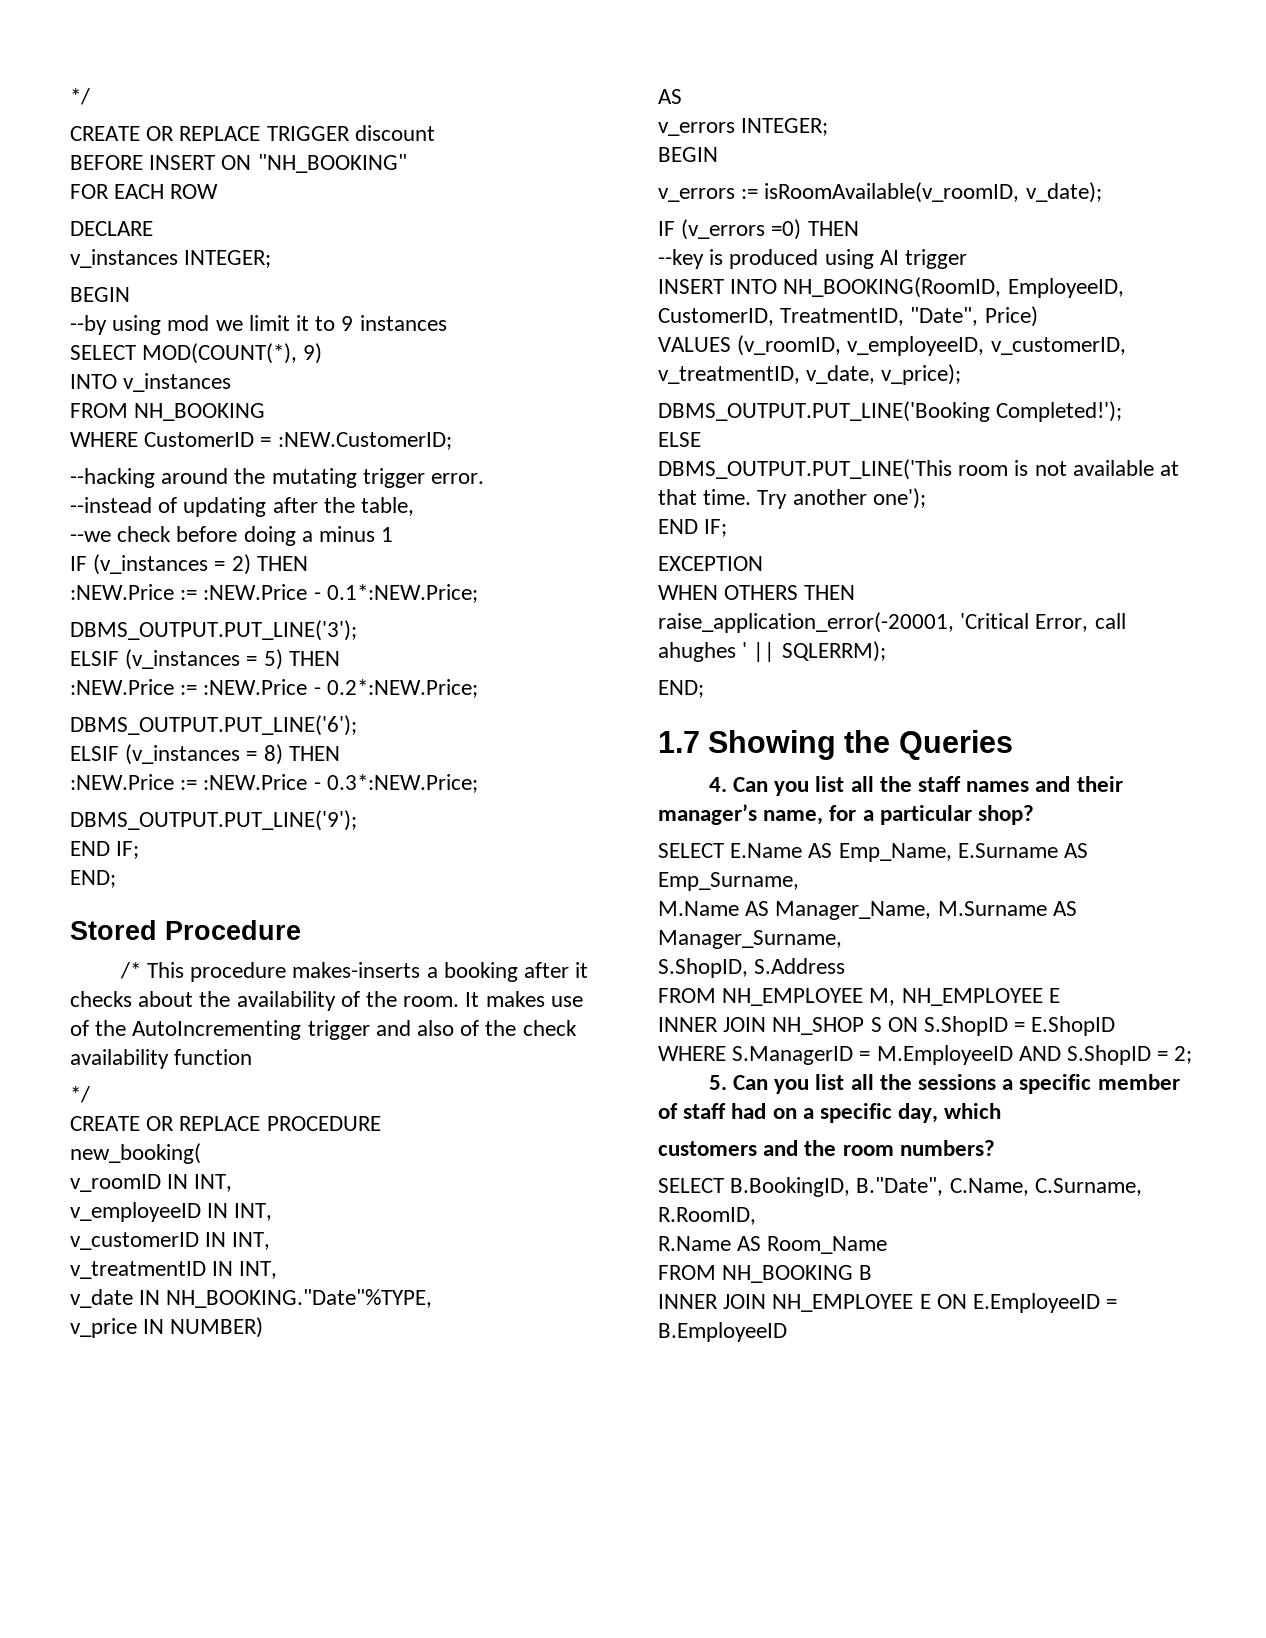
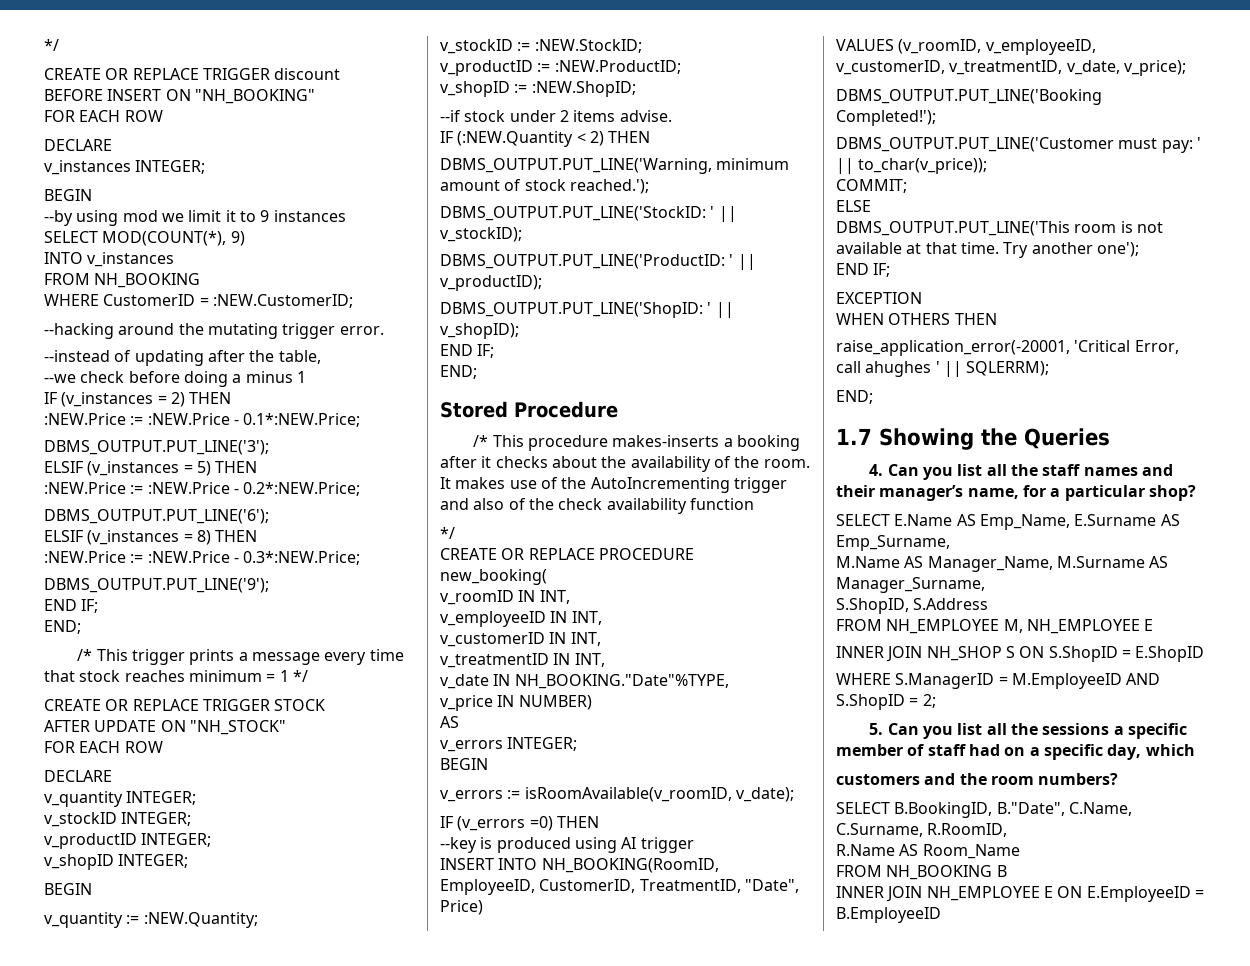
+ /* This trigger prints a message every time that stock reaches minimum = 1 */
+ CREATE OR REPLACE TRIGGER STOCK
+ AFTER UPDATE ON "NH_STOCK"
+ FOR EACH ROW
+ DECLARE
+ v_quantity INTEGER;
+ v_stockID INTEGER;
+ v_productID INTEGER;
+ v_shopID INTEGER;
+ BEGIN
+ v_quantity := :NEW.Quantity;
+ v_stockID := :NEW.StockID;
+ v_productID := :NEW.ProductID;
+ v_shopID := :NEW.ShopID;
+ --if stock under 2 items advise.
+ IF (:NEW.Quantity < 2) THEN
+ DBMS_OUTPUT.PUT_LINE('Warning, minimum amount of stock reached.');
+ DBMS_OUTPUT.PUT_LINE('StockID: ' || v_stockID);
+ DBMS_OUTPUT.PUT_LINE('ProductID: ' || v_productID);
+ DBMS_OUTPUT.PUT_LINE('ShopID: ' || v_shopID);
+ END IF;
+ END;
+ DBMS_OUTPUT.PUT_LINE('Customer must pay: ' || to_char(v_price));
+ COMMIT;

